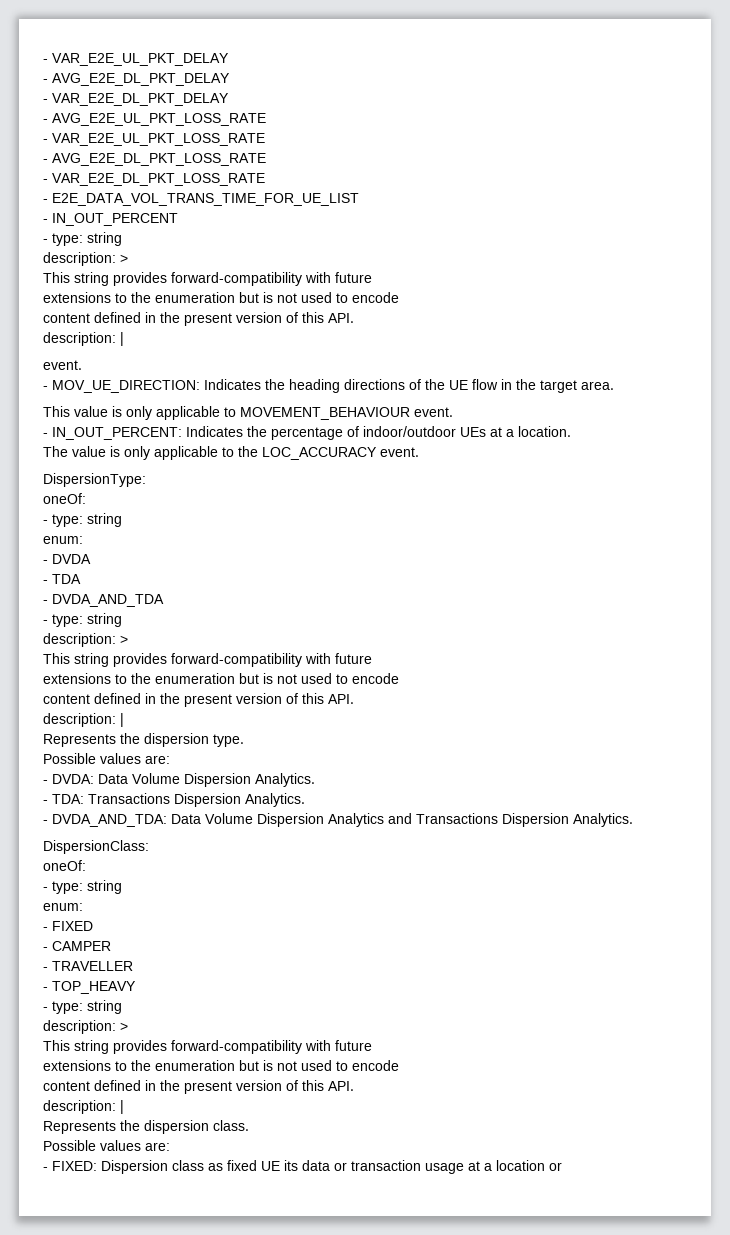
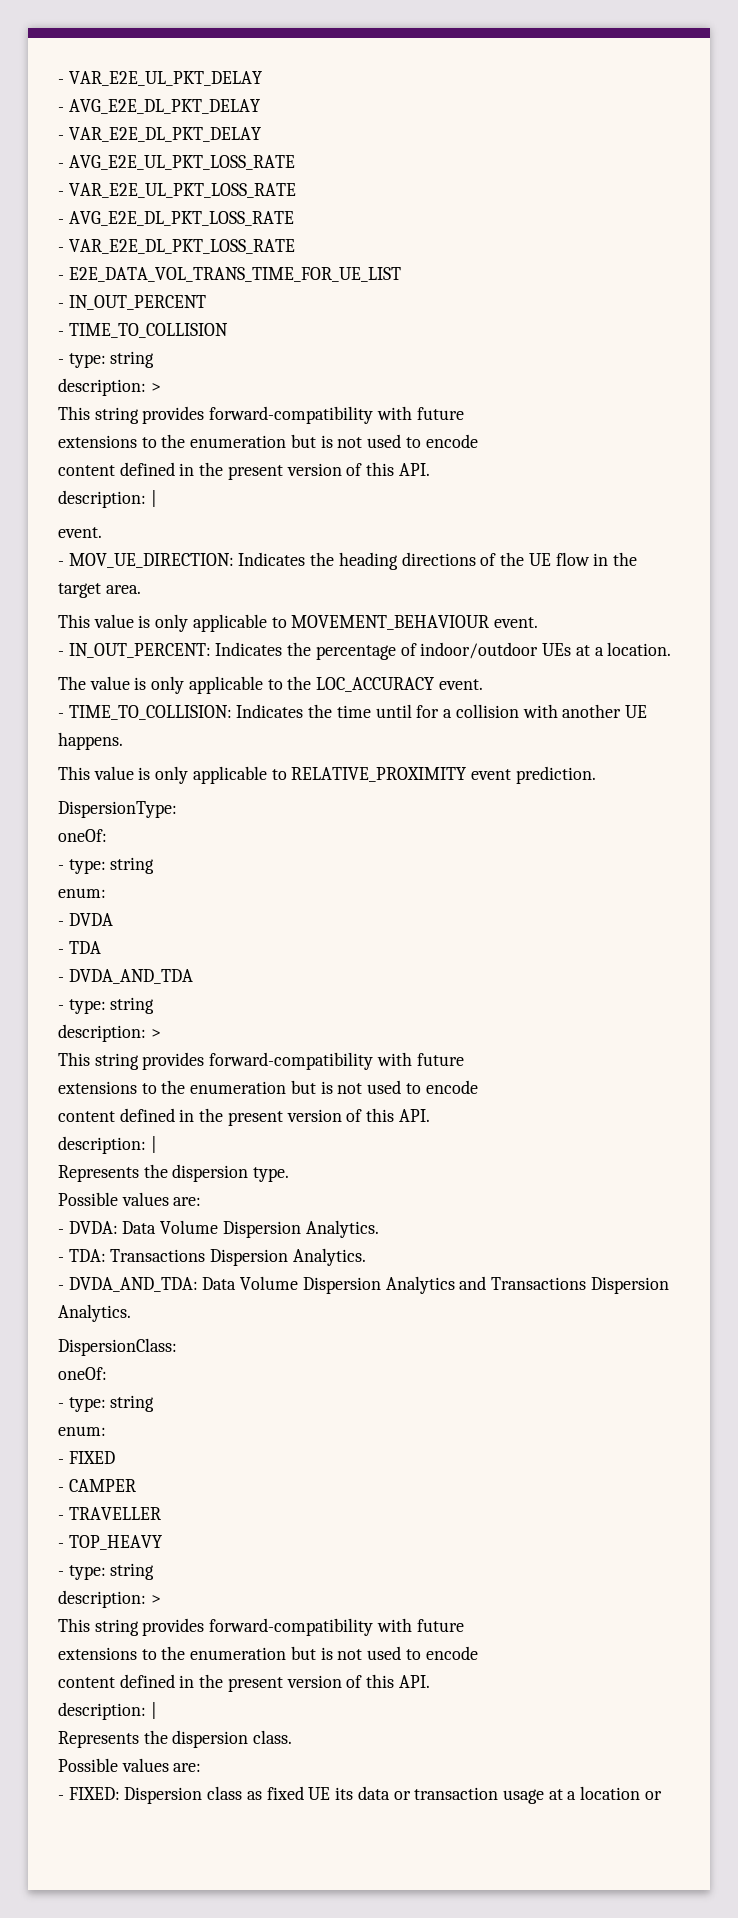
+ - TIME_TO_COLLISION
+ - TIME_TO_COLLISION: Indicates the time until for a collision with another UE happens.
+ This value is only applicable to RELATIVE_PROXIMITY event prediction.

